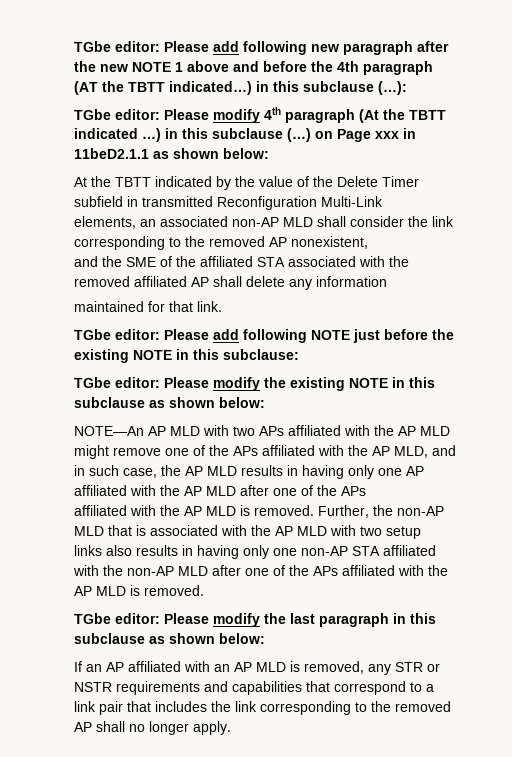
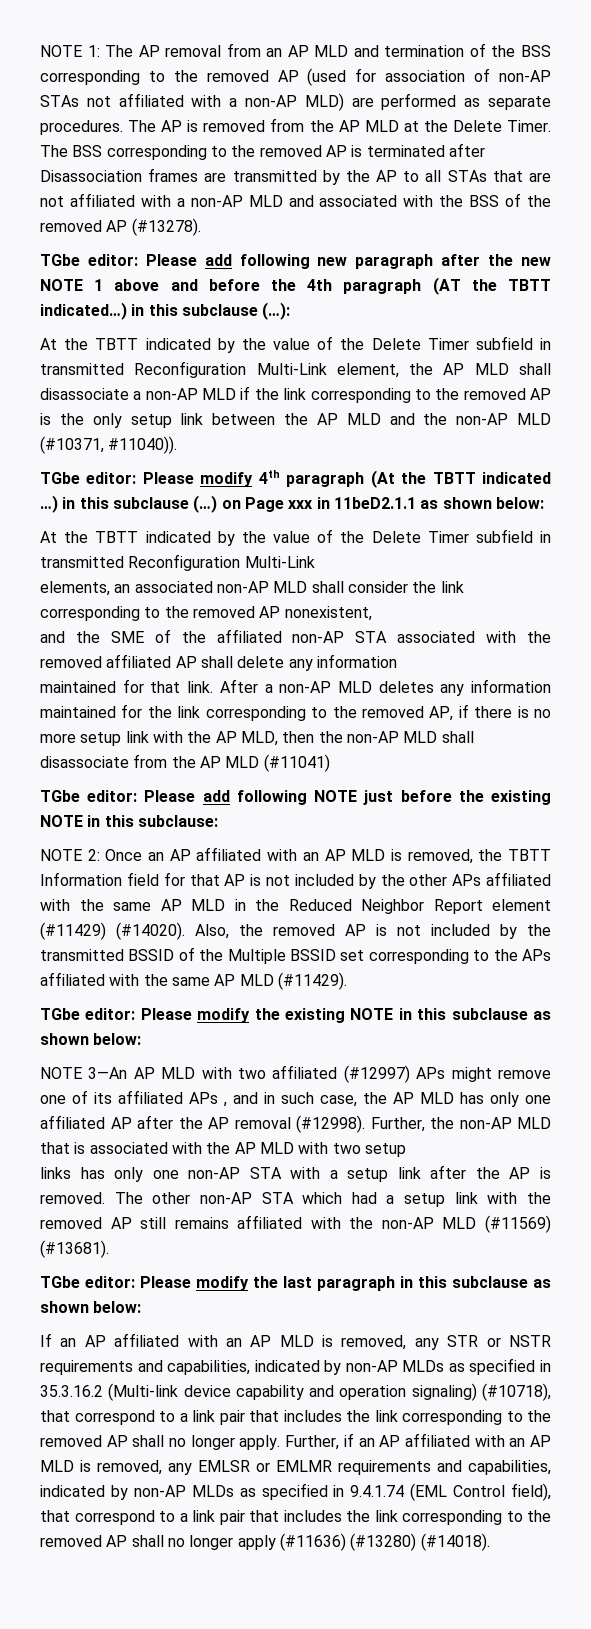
+ NOTE 1: The AP removal from an AP MLD and termination of the BSS corresponding to the removed AP (used for association of non-AP STAs not affiliated with a non-AP MLD) are performed as separate procedures. The AP is removed from the AP MLD at the Delete Timer. The BSS corresponding to the removed AP is terminated after Disassociation frames are transmitted by the AP to all STAs that are not affiliated with a non-AP MLD and associated with the BSS of the removed AP (#13278).
+ At the TBTT indicated by the value of the Delete Timer subfield in transmitted Reconfiguration Multi-Link element, the AP MLD shall disassociate a non-AP MLD if the link corresponding to the removed AP is the only setup link between the AP MLD and the non-AP MLD (#10371, #11040)).
- and the SME of the affiliated STA associated with the removed affiliated AP shall delete any information
+ and the SME of the affiliated non-AP STA associated with the removed affiliated AP shall delete any information
+ After a non-AP MLD deletes any information maintained for the link corresponding to the removed AP, if there is no more setup link with the AP MLD, then the non-AP MLD shall disassociate from the AP MLD (#11041)
+ NOTE 2: Once an AP affiliated with an AP MLD is removed, the TBTT Information field for that AP is not included by the other APs affiliated with the same AP MLD in the Reduced Neighbor Report element (#11429) (#14020). Also, the removed AP is not included by the transmitted BSSID of the Multiple BSSID set corresponding to the APs affiliated with the same AP MLD (#11429).
- NOTE—An AP MLD with two APs affiliated with the AP MLD might remove one of the APs affiliated with the AP MLD, and in such case, the AP MLD results in having only one AP affiliated with the AP MLD after one of the APs
- affiliated with the AP MLD is removed.
+ NOTE 3—An AP MLD with two affiliated (#12997) APs might remove one of its affiliated APs , and in such case, the AP MLD has only one affiliated AP after the AP removal (#12998).
- links also results in having only one non-AP STA affiliated with the non-AP MLD after one of the APs affiliated with the AP MLD is removed.
+ links has only one non-AP STA with a setup link after the AP is removed. The other non-AP STA which had a setup link with the removed AP still remains affiliated with the non-AP MLD (#11569) (#13681).
- If an AP affiliated with an AP MLD is removed, any STR or NSTR requirements and capabilities that correspond to a link pair that includes the link corresponding to the removed AP shall no longer apply.
+ If an AP affiliated with an AP MLD is removed, any STR or NSTR requirements and capabilities, indicated by non-AP MLDs as specified in 35.3.16.2 (Multi-link device capability and operation signaling) (#10718), that correspond to a link pair that includes the link corresponding to the removed AP shall no longer apply.
+ Further, if an AP affiliated with an AP MLD is removed, any EMLSR or EMLMR requirements and capabilities, indicated by non-AP MLDs as specified in 9.4.1.74 (EML Control field), that correspond to a link pair that includes the link corresponding to the removed AP shall no longer apply (#11636) (#13280) (#14018).

